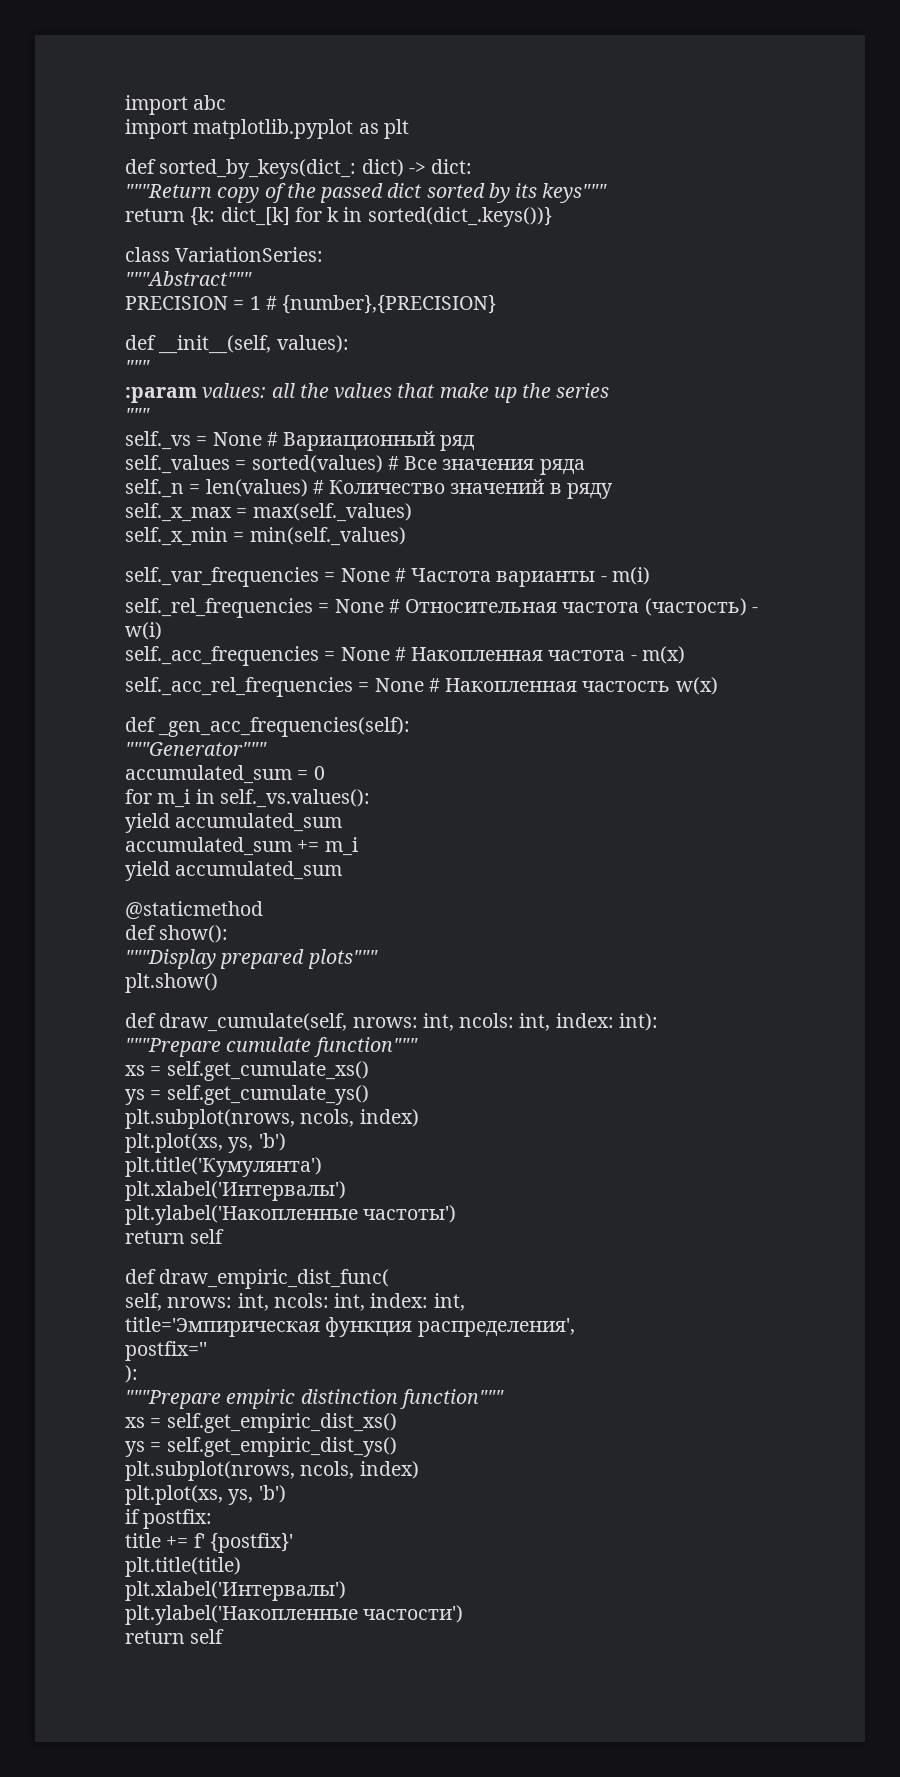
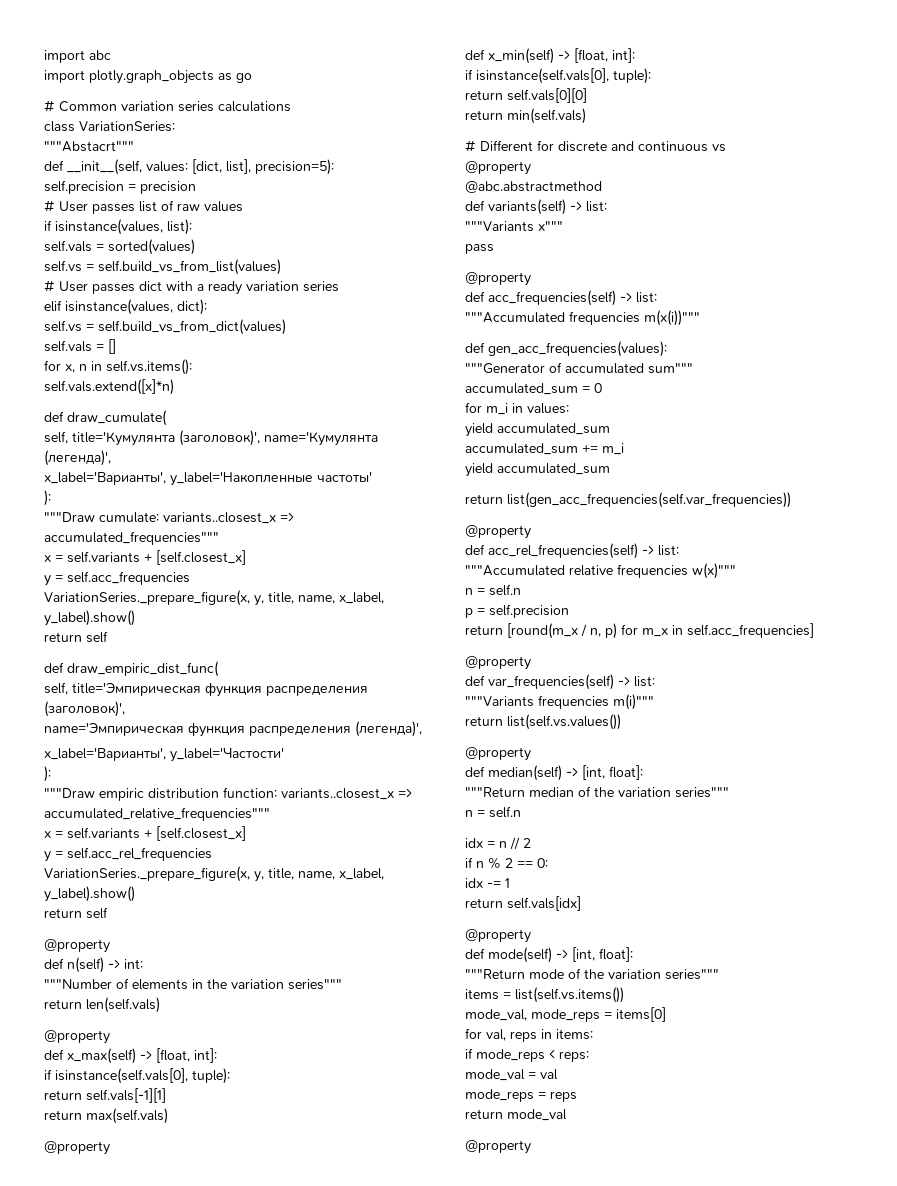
- import matplotlib.pyplot as plt
- def sorted_by_keys(dict_: dict) -> dict:
- """Return copy of the passed dict sorted by its keys"""
- return {k: dict_[k] for k in sorted(dict_.keys())}
+ import plotly.graph_objects as go
+ # Common variation series calculations
  class VariationSeries:
- """Abstract"""
- PRECISION = 1 # {number},{PRECISION}
- def __init__(self, values):
- """
- :param values: all the values that make up the series
- """
- self._vs = None # Вариационный ряд
- self._values = sorted(values) # Все значения ряда
- self._n = len(values) # Количество значений в ряду
- self._x_max = max(self._values)
- self._x_min = min(self._values)
- self._var_frequencies = None # Частота варианты - m(i)
- self._rel_frequencies = None # Относительная частота (частость) - w(i)
- self._acc_frequencies = None # Накопленная частота - m(x)
- self._acc_rel_frequencies = None # Накопленная частость w(x)
- def _gen_acc_frequencies(self):
- """Generator"""
+ """Abstacrt"""
+ def __init__(self, values: [dict, list], precision=5):
+ self.precision = precision
+ # User passes list of raw values
+ if isinstance(values, list):
+ self.vals = sorted(values)
+ self.vs = self.build_vs_from_list(values)
+ # User passes dict with a ready variation series
+ elif isinstance(values, dict):
+ self.vs = self.build_vs_from_dict(values)
+ self.vals = []
+ for x, n in self.vs.items():
+ self.vals.extend([x]*n)
+ def draw_cumulate(
+ self, title='Кумулянта (заголовок)', name='Кумулянта (легенда)',
+ x_label='Варианты', y_label='Накопленные частоты'
+ ):
+ """Draw cumulate: variants..closest_x => accumulated_frequencies"""
+ x = self.variants + [self.closest_x]
+ y = self.acc_frequencies
+ VariationSeries._prepare_figure(x, y, title, name, x_label, y_label).show()
+ return self
+ def draw_empiric_dist_func(
+ self, title='Эмпирическая функция распределения (заголовок)',
+ name='Эмпирическая функция распределения (легенда)',
+ x_label='Варианты', y_label='Частости'
+ ):
+ """Draw empiric distribution function: variants..closest_x => accumulated_relative_frequencies"""
+ x = self.variants + [self.closest_x]
+ y = self.acc_rel_frequencies
+ VariationSeries._prepare_figure(x, y, title, name, x_label, y_label).show()
+ return self
+ @property
+ def n(self) -> int:
+ """Number of elements in the variation series"""
+ return len(self.vals)
+ @property
+ def x_max(self) -> [float, int]:
+ if isinstance(self.vals[0], tuple):
+ return self.vals[-1][1]
+ return max(self.vals)
+ @property
+ def x_min(self) -> [float, int]:
+ if isinstance(self.vals[0], tuple):
+ return self.vals[0][0]
+ return min(self.vals)
+ # Different for discrete and continuous vs
+ @property
+ @abc.abstractmethod
+ def variants(self) -> list:
+ """Variants x"""
+ pass
+ @property
+ def acc_frequencies(self) -> list:
+ """Accumulated frequencies m(x(i))"""
+ def gen_acc_frequencies(values):
+ """Generator of accumulated sum"""
- for m_i in self._vs.values():
+ for m_i in values:
- @staticmethod
- def show():
- """Display prepared plots"""
- plt.show()
- def draw_cumulate(self, nrows: int, ncols: int, index: int):
- """Prepare cumulate function"""
- xs = self.get_cumulate_xs()
- ys = self.get_cumulate_ys()
- plt.subplot(nrows, ncols, index)
- plt.plot(xs, ys, 'b')
- plt.title('Кумулянта')
- plt.xlabel('Интервалы')
- plt.ylabel('Накопленные частоты')
- return self
- def draw_empiric_dist_func(
- self, nrows: int, ncols: int, index: int,
- title='Эмпирическая функция распределения',
- postfix=''
- ):
- """Prepare empiric distinction function"""
- xs = self.get_empiric_dist_xs()
- ys = self.get_empiric_dist_ys()
- plt.subplot(nrows, ncols, index)
- plt.plot(xs, ys, 'b')
- if postfix:
- title += f' {postfix}'
- plt.title(title)
- plt.xlabel('Интервалы')
- plt.ylabel('Накопленные частости')
- return self
+ return list(gen_acc_frequencies(self.var_frequencies))
+ @property
+ def acc_rel_frequencies(self) -> list:
+ """Accumulated relative frequencies w(x)"""
+ n = self.n
+ p = self.precision
+ return [round(m_x / n, p) for m_x in self.acc_frequencies]
+ @property
+ def var_frequencies(self) -> list:
+ """Variants frequencies m(i)"""
+ return list(self.vs.values())
+ @property
+ def median(self) -> [int, float]:
+ """Return median of the variation series"""
+ n = self.n
+ idx = n // 2
+ if n % 2 == 0:
+ idx -= 1
+ return self.vals[idx]
+ @property
+ def mode(self) -> [int, float]:
+ """Return mode of the variation series"""
+ items = list(self.vs.items())
+ mode_val, mode_reps = items[0]
+ for val, reps in items:
+ if mode_reps < reps:
+ mode_val = val
+ mode_reps = reps
+ return mode_val
+ @property

